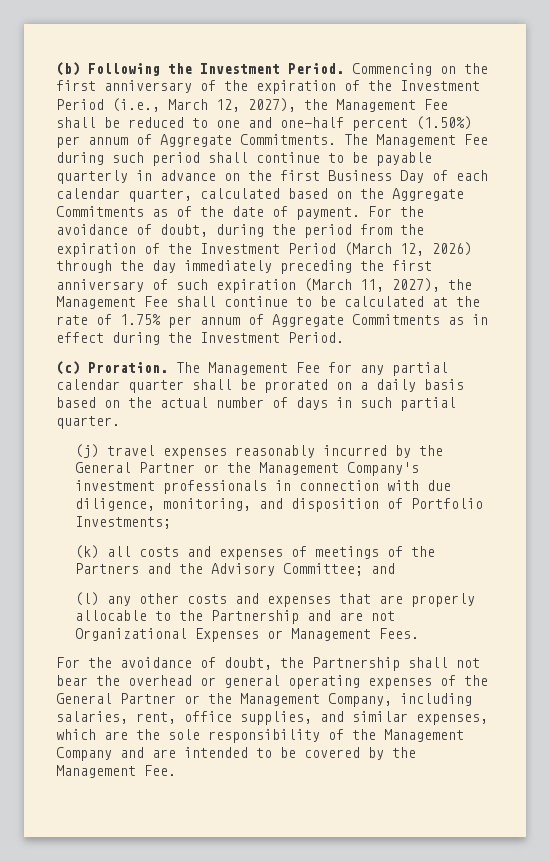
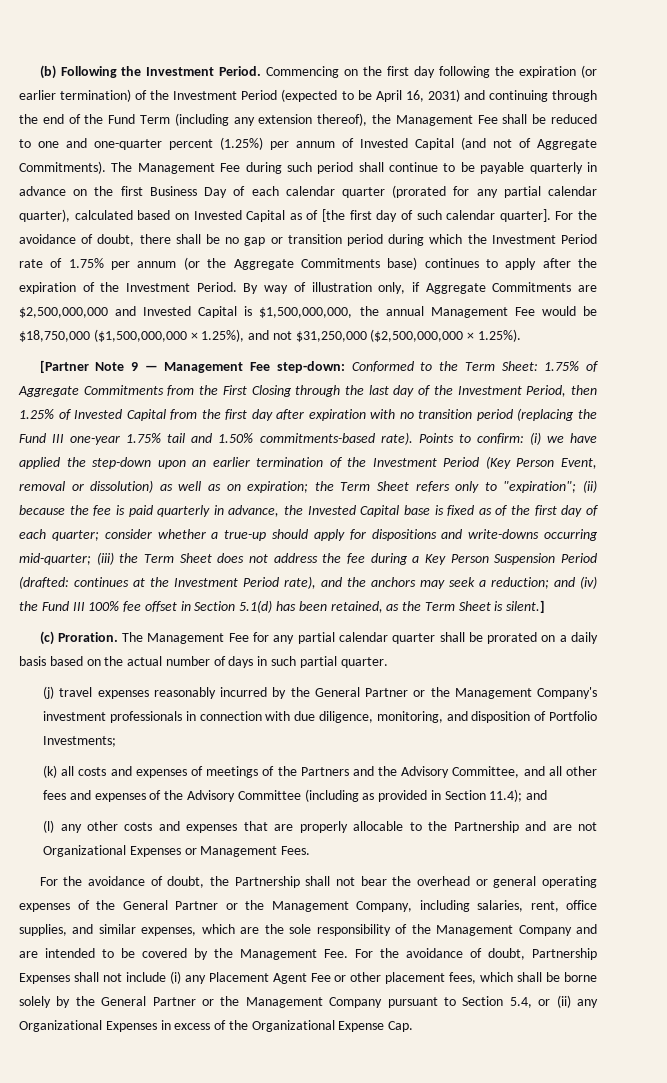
- Commencing on the first anniversary of the expiration of the Investment Period (i.e., March 12, 2027), the Management Fee shall be reduced to one and one-half percent (1.50%) per annum of Aggregate Commitments.
+ Commencing on the first day following the expiration (or earlier termination) of the Investment Period (expected to be April 16, 2031) and continuing through the end of the Fund Term (including any extension thereof), the Management Fee shall be reduced to one and one-quarter percent (1.25%) per annum of Invested Capital (and not of Aggregate Commitments).
- The Management Fee during such period shall continue to be payable quarterly in advance on the first Business Day of each calendar quarter, calculated based on the Aggregate Commitments as of the date of payment. For the avoidance of doubt, during the period from the expiration of the Investment Period (March 12, 2026) through the day immediately preceding the first anniversary of such expiration (March 11, 2027), the Management Fee shall continue to be calculated at the rate of 1.75% per annum of Aggregate Commitments as in effect during the Investment Period.
+ The Management Fee during such period shall continue to be payable quarterly in advance on the first Business Day of each calendar quarter (prorated for any partial calendar quarter), calculated based on Invested Capital as of [the first day of such calendar quarter]. For the avoidance of doubt, there shall be no gap or transition period during which the Investment Period rate of 1.75% per annum (or the Aggregate Commitments base) continues to apply after the expiration of the Investment Period. By way of illustration only, if Aggregate Commitments are $2,500,000,000 and Invested Capital is $1,500,000,000, the annual Management Fee would be $18,750,000 ($1,500,000,000 × 1.25%), and not $31,250,000 ($2,500,000,000 × 1.25%).
+ [Partner Note 9 — Management Fee step-down: Conformed to the Term Sheet: 1.75% of Aggregate Commitments from the First Closing through the last day of the Investment Period, then 1.25% of Invested Capital from the first day after expiration with no transition period (replacing the Fund III one-year 1.75% tail and 1.50% commitments-based rate). Points to confirm: (i) we have applied the step-down upon an earlier termination of the Investment Period (Key Person Event, removal or dissolution) as well as on expiration; the Term Sheet refers only to "expiration"; (ii) because the fee is paid quarterly in advance, the Invested Capital base is fixed as of the first day of each quarter; consider whether a true-up should apply for dispositions and write-downs occurring mid-quarter; (iii) the Term Sheet does not address the fee during a Key Person Suspension Period (drafted: continues at the Investment Period rate), and the anchors may seek a reduction; and (iv) the Fund III 100% fee offset in Section 5.1(d) has been retained, as the Term Sheet is silent.]
- (k) all costs and expenses of meetings of the Partners and the Advisory Committee; and
+ (k) all costs and expenses of meetings of the Partners and the Advisory Committee, and all other fees and expenses of the Advisory Committee (including as provided in Section 11.4); and
- For the avoidance of doubt, the Partnership shall not bear the overhead or general operating expenses of the General Partner or the Management Company, including salaries, rent, office supplies, and similar expenses, which are the sole responsibility of the Management Company and are intended to be covered by the Management Fee.
+ For the avoidance of doubt, the Partnership shall not bear the overhead or general operating expenses of the General Partner or the Management Company, including salaries, rent, office supplies, and similar expenses, which are the sole responsibility of the Management Company and are intended to be covered by the Management Fee. For the avoidance of doubt, Partnership Expenses shall not include (i) any Placement Agent Fee or other placement fees, which shall be borne solely by the General Partner or the Management Company pursuant to Section 5.4, or (ii) any Organizational Expenses in excess of the Organizational Expense Cap.

